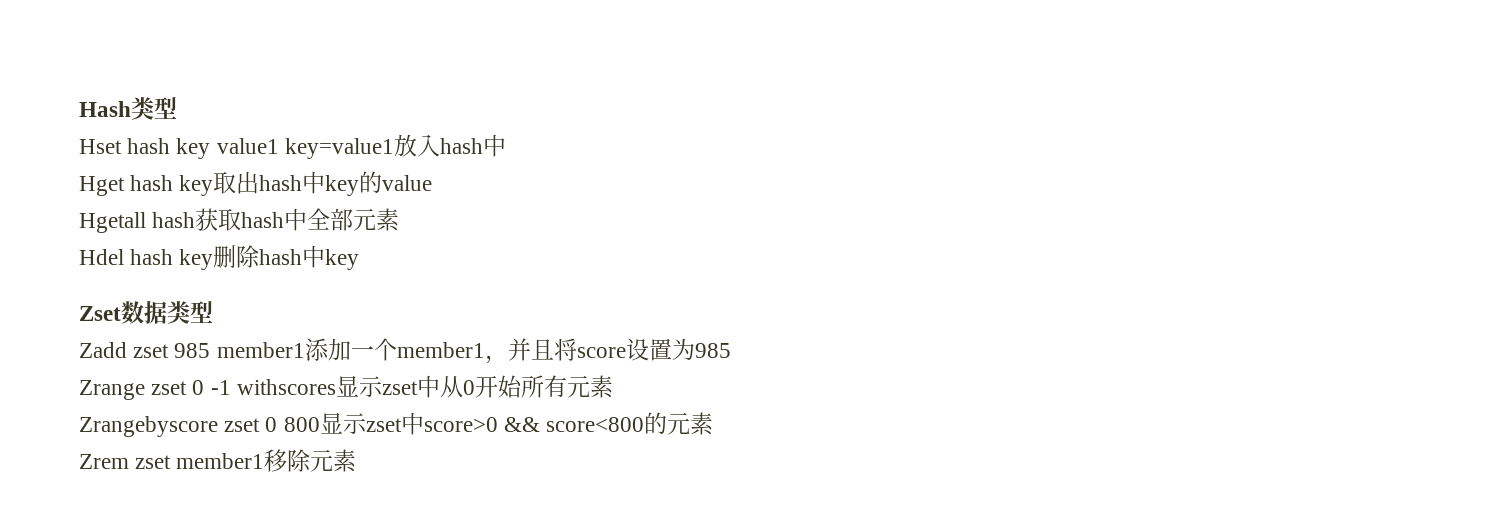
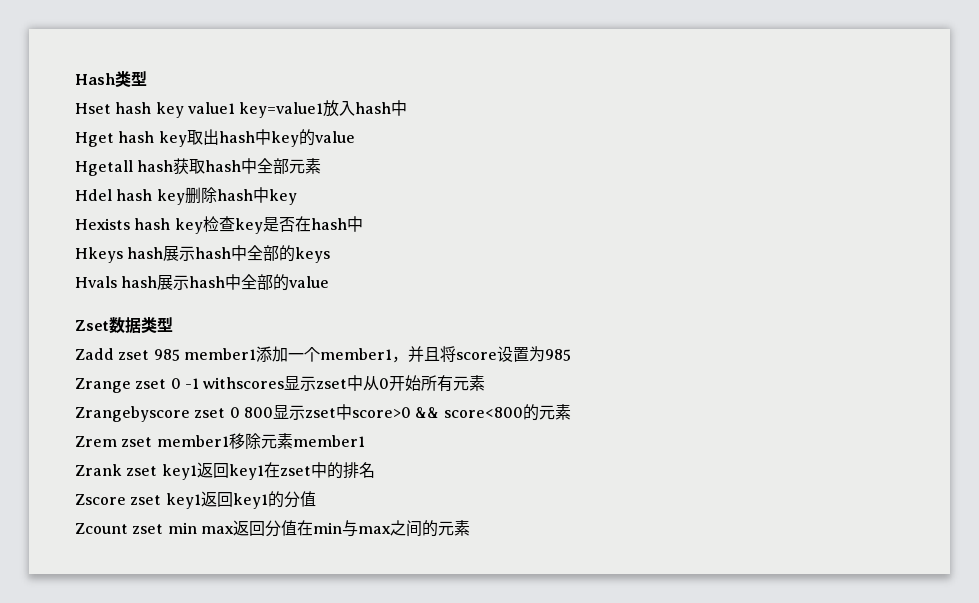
+ Hexists hash key检查key是否在hash中
+ Hkeys hash展示hash中全部的keys
+ Hvals hash展示hash中全部的value
- Zrem zset member1移除元素
+ Zrem zset member1移除元素member1
+ Zrank zset key1返回key1在zset中的排名
+ Zscore zset key1返回key1的分值
+ Zcount zset min max返回分值在min与max之间的元素

